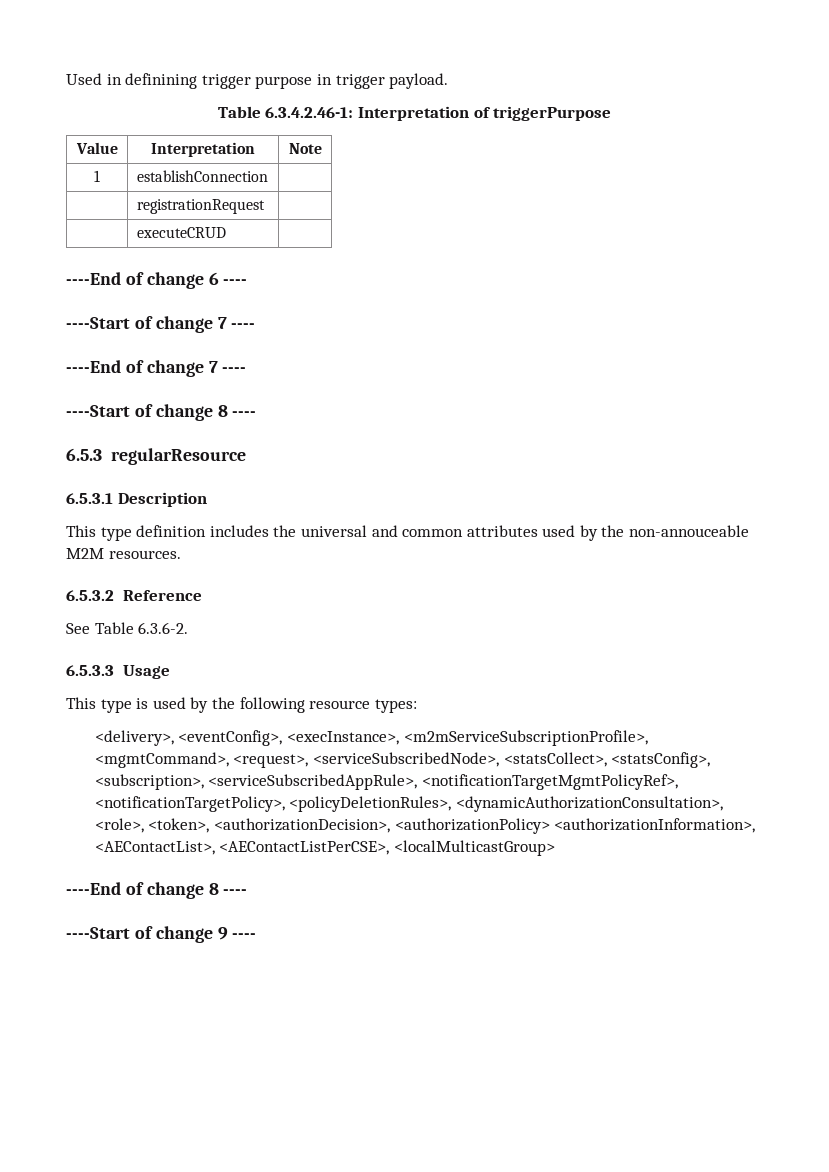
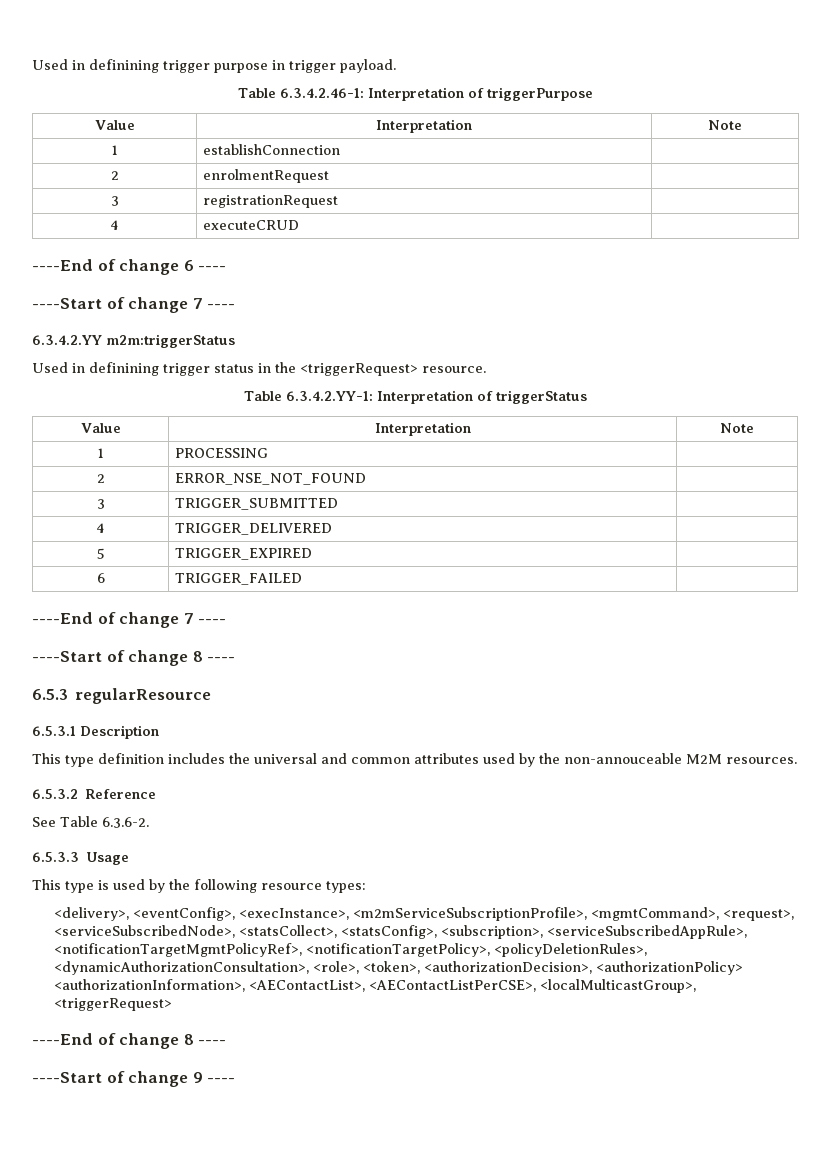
- | registrationRequest |
+ 2 | enrolmentRequest |
+ 3 | registrationRequest |
- | executeCRUD |
+ 4 | executeCRUD |
+ 6.3.4.2.YY m2m:triggerStatus
+ Used in definining trigger status in the <triggerRequest> resource.
+ Table 6.3.4.2.YY-1: Interpretation of triggerStatus
+ Value | Interpretation | Note
+ 1 | PROCESSING |
+ 2 | ERROR_NSE_NOT_FOUND |
+ 3 | TRIGGER_SUBMITTED |
+ 4 | TRIGGER_DELIVERED |
+ 5 | TRIGGER_EXPIRED |
+ 6 | TRIGGER_FAILED |
- <delivery>, <eventConfig>, <execInstance>, <m2mServiceSubscriptionProfile>, <mgmtCommand>, <request>, <serviceSubscribedNode>, <statsCollect>, <statsConfig>, <subscription>, <serviceSubscribedAppRule>, <notificationTargetMgmtPolicyRef>, <notificationTargetPolicy>, <policyDeletionRules>, <dynamicAuthorizationConsultation>, <role>, <token>, <authorizationDecision>, <authorizationPolicy> <authorizationInformation>, <AEContactList>, <AEContactListPerCSE>, <localMulticastGroup>
+ <delivery>, <eventConfig>, <execInstance>, <m2mServiceSubscriptionProfile>, <mgmtCommand>, <request>, <serviceSubscribedNode>, <statsCollect>, <statsConfig>, <subscription>, <serviceSubscribedAppRule>, <notificationTargetMgmtPolicyRef>, <notificationTargetPolicy>, <policyDeletionRules>, <dynamicAuthorizationConsultation>, <role>, <token>, <authorizationDecision>, <authorizationPolicy> <authorizationInformation>, <AEContactList>, <AEContactListPerCSE>, <localMulticastGroup>, <triggerRequest>

